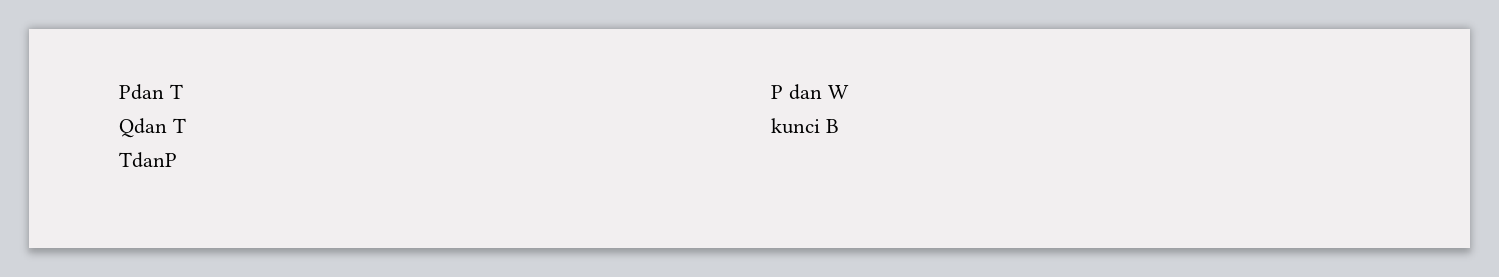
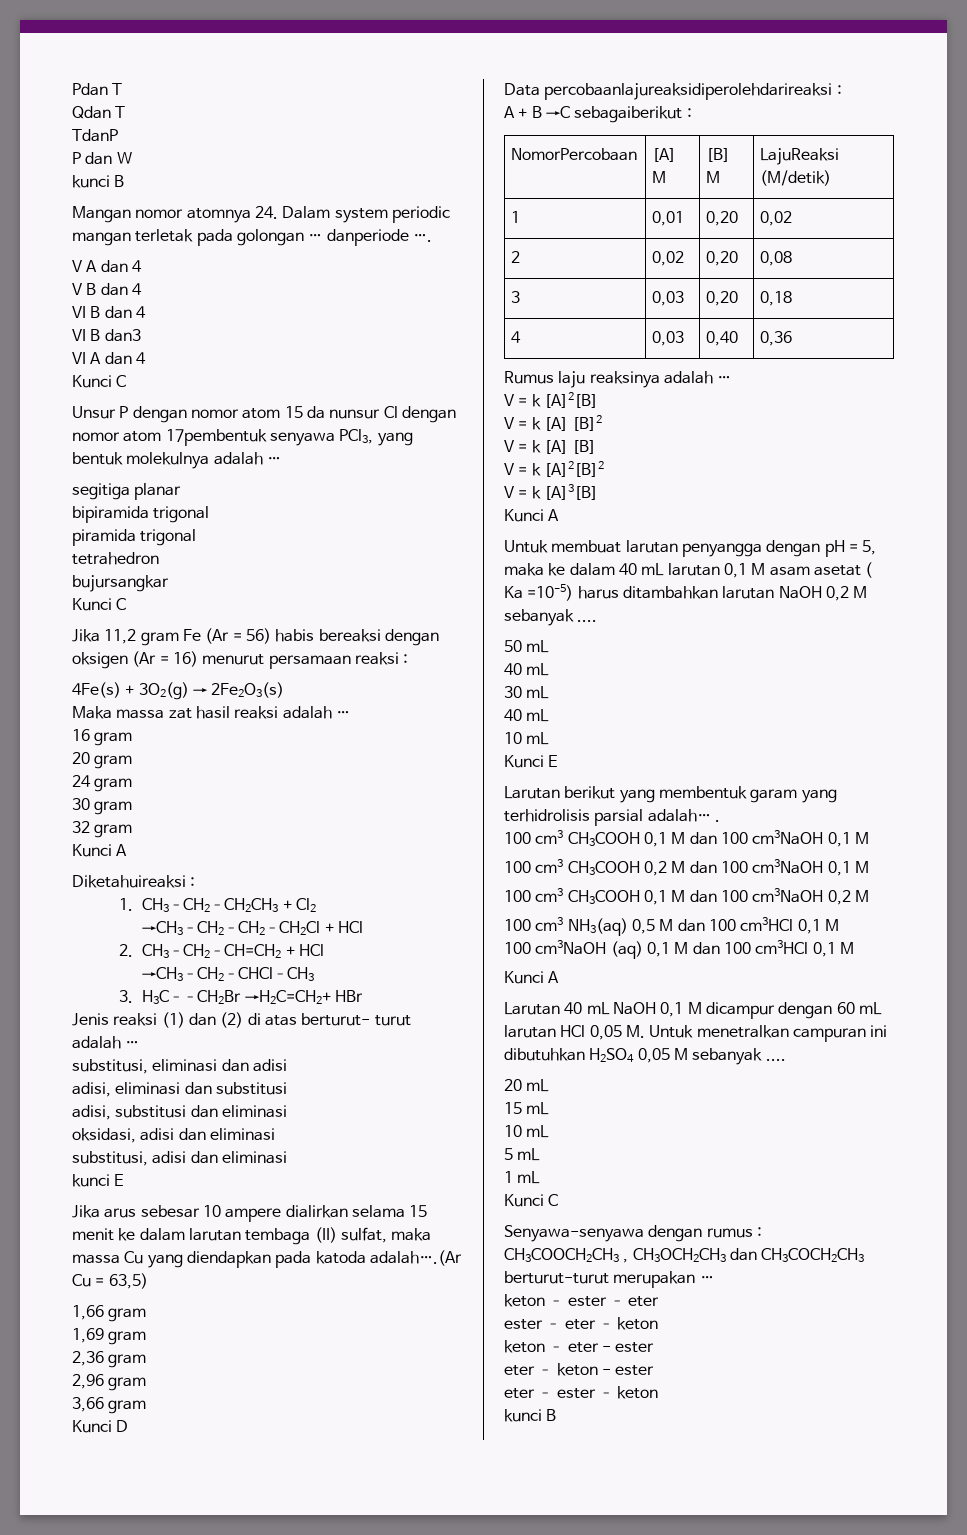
+ Mangan nomor atomnya 24. Dalam system periodic mangan terletak pada golongan … danperiode ….
+ V A dan 4
+ V B dan 4
+ VI B dan 4
+ VI B dan3
+ VI A dan 4
+ Kunci C
+ Unsur P dengan nomor atom 15 da nunsur Cl dengan nomor atom 17pembentuk senyawa PCl3, yang bentuk molekulnya adalah …
+ segitiga planar
+ bipiramida trigonal
+ piramida trigonal
+ tetrahedron
+ bujursangkar
+ Kunci C
+ Jika 11,2 gram Fe (Ar = 56) habis bereaksi dengan oksigen (Ar = 16) menurut persamaan reaksi :
+ 4Fe(s) + 3O2(g) → 2Fe2O3(s)
+ Maka massa zat hasil reaksi adalah …
+ 16 gram
+ 20 gram
+ 24 gram
+ 30 gram
+ 32 gram
+ Kunci A
+ Diketahuireaksi :
+ 1. CH3–CH2–CH2CH3 + Cl2 →CH3–CH2–CH2–CH2Cl + HCl
+ 2. CH3–CH2–CH=CH2 + HCl →CH3–CH2–CHCl–CH3
+ 3. H3C––CH2Br →H2C=CH2+ HBr
+ Jenis reaksi (1) dan (2) di atas berturut- turut adalah …
+ substitusi, eliminasi dan adisi
+ adisi, eliminasi dan substitusi
+ adisi, substitusi dan eliminasi
+ oksidasi, adisi dan eliminasi
+ substitusi, adisi dan eliminasi
+ kunci E
+ Jika arus sebesar 10 ampere dialirkan selama 15 menit ke dalam larutan tembaga (II) sulfat, maka massa Cu yang diendapkan pada katoda adalah….(Ar Cu = 63,5)
+ 1,66 gram
+ 1,69 gram
+ 2,36 gram
+ 2,96 gram
+ 3,66 gram
+ Kunci D
+ Data percobaanlajureaksidiperolehdarireaksi :
+ A + B →C sebagaiberikut :
+ NomorPercobaan | [A] M | [B] M | LajuReaksi (M/detik)
+ 1 | 0,01 | 0,20 | 0,02
+ 2 | 0,02 | 0,20 | 0,08
+ 3 | 0,03 | 0,20 | 0,18
+ 4 | 0,03 | 0,40 | 0,36
+ Rumus laju reaksinya adalah …
+ V = k [A]2[B]
+ V = k [A] [B]2
+ V = k [A] [B]
+ V = k [A]2[B]2
+ V = k [A]3[B]
+ Kunci A
+ Untuk membuat larutan penyangga dengan pH = 5, maka ke dalam 40 mL larutan 0,1 M asam asetat ( Ka =10-5) harus ditambahkan larutan NaOH 0,2 M sebanyak ....
+ 50 mL
+ 40 mL
+ 30 mL
+ 40 mL
+ 10 mL
+ Kunci E
+ Larutan berikut yang membentuk garam yang terhidrolisis parsial adalah… .
+ 100 cm3 CH3COOH 0,1 M dan 100 cm3NaOH 0,1 M
+ 100 cm3 CH3COOH 0,2 M dan 100 cm3NaOH 0,1 M
+ 100 cm3 CH3COOH 0,1 M dan 100 cm3NaOH 0,2 M
+ 100 cm3 NH3(aq) 0,5 M dan 100 cm3HCl 0,1 M
+ 100 cm3NaOH (aq) 0,1 M dan 100 cm3HCl 0,1 M
+ Kunci A
+ Larutan 40 mL NaOH 0,1 M dicampur dengan 60 mL larutan HCl 0,05 M. Untuk menetralkan campuran ini dibutuhkan H2SO4 0,05 M sebanyak ....
+ 20 mL
+ 15 mL
+ 10 mL
+ 5 mL
+ 1 mL
+ Kunci C
+ Senyawa-senyawa dengan rumus :
+ CH3COOCH2CH3 , CH3OCH2CH3 dan CH3COCH2CH3 berturut-turut merupakan …
+ keton – ester – eter
+ ester – eter – keton
+ keton – eter - ester
+ eter – keton - ester
+ eter – ester – keton
+ kunci B

